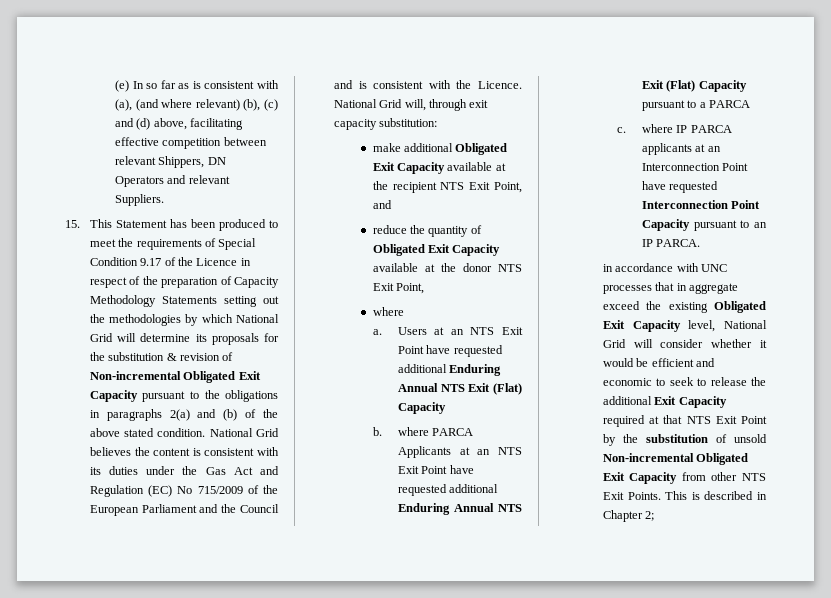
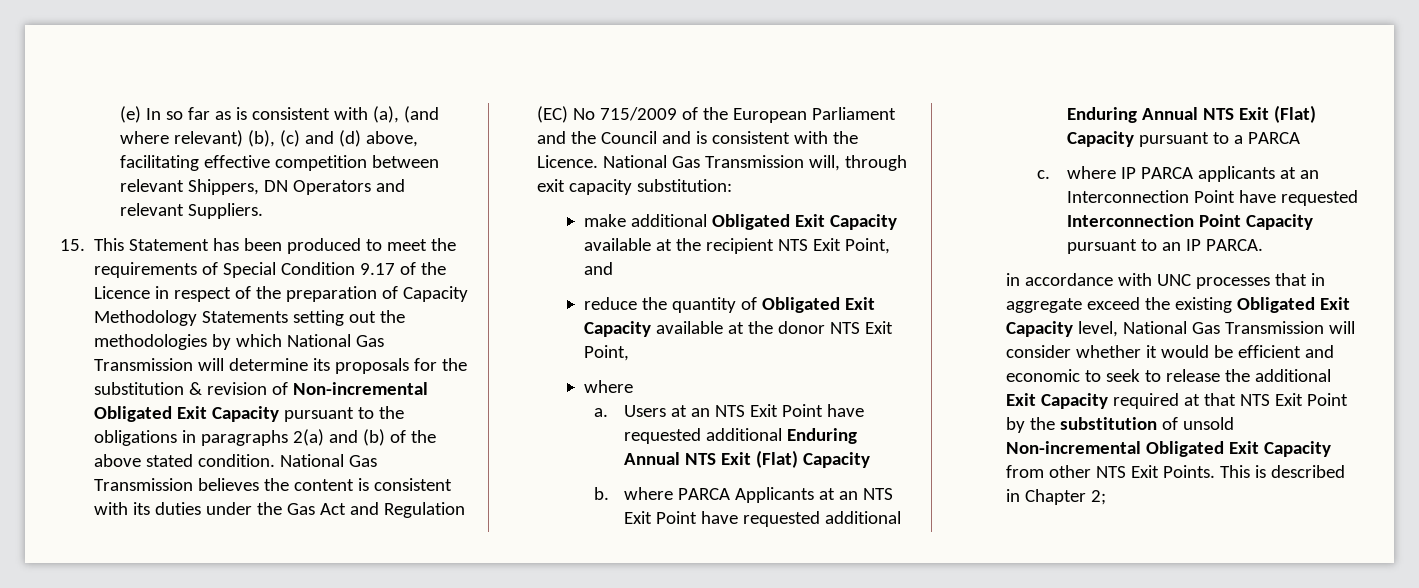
- 15. This Statement has been produced to meet the requirements of Special Condition 9.17 of the Licence in respect of the preparation of Capacity Methodology Statements setting out the methodologies by which National Grid will determine its proposals for the substitution & revision of Non-incremental Obligated Exit Capacity pursuant to the obligations in paragraphs 2(a) and (b) of the above stated condition.
+ 15. This Statement has been produced to meet the requirements of Special Condition 9.17 of the Licence in respect of the preparation of Capacity Methodology Statements setting out the methodologies by which National Gas Transmission will determine its proposals for the substitution & revision of Non-incremental Obligated Exit Capacity pursuant to the obligations in paragraphs 2(a) and (b) of the above stated condition.
- National Grid believes the content is consistent with its duties under the Gas Act and Regulation (EC) No 715/2009 of the European Parliament and the Council and is consistent with the Licence.
+ National Gas Transmission believes the content is consistent with its duties under the Gas Act and Regulation (EC) No 715/2009 of the European Parliament and the Council and is consistent with the Licence.
- National Grid will, through exit capacity substitution:
+ National Gas Transmission will, through exit capacity substitution:
- in accordance with UNC processes that in aggregate exceed the existing Obligated Exit Capacity level, National Grid will consider whether it would be efficient and economic to seek to release the additional Exit Capacity required at that NTS Exit Point by the substitution of unsold Non-incremental Obligated Exit Capacity from other NTS Exit Points.
+ in accordance with UNC processes that in aggregate exceed the existing Obligated Exit Capacity level, National Gas Transmission will consider whether it would be efficient and economic to seek to release the additional Exit Capacity required at that NTS Exit Point by the substitution of unsold Non-incremental Obligated Exit Capacity from other NTS Exit Points.

